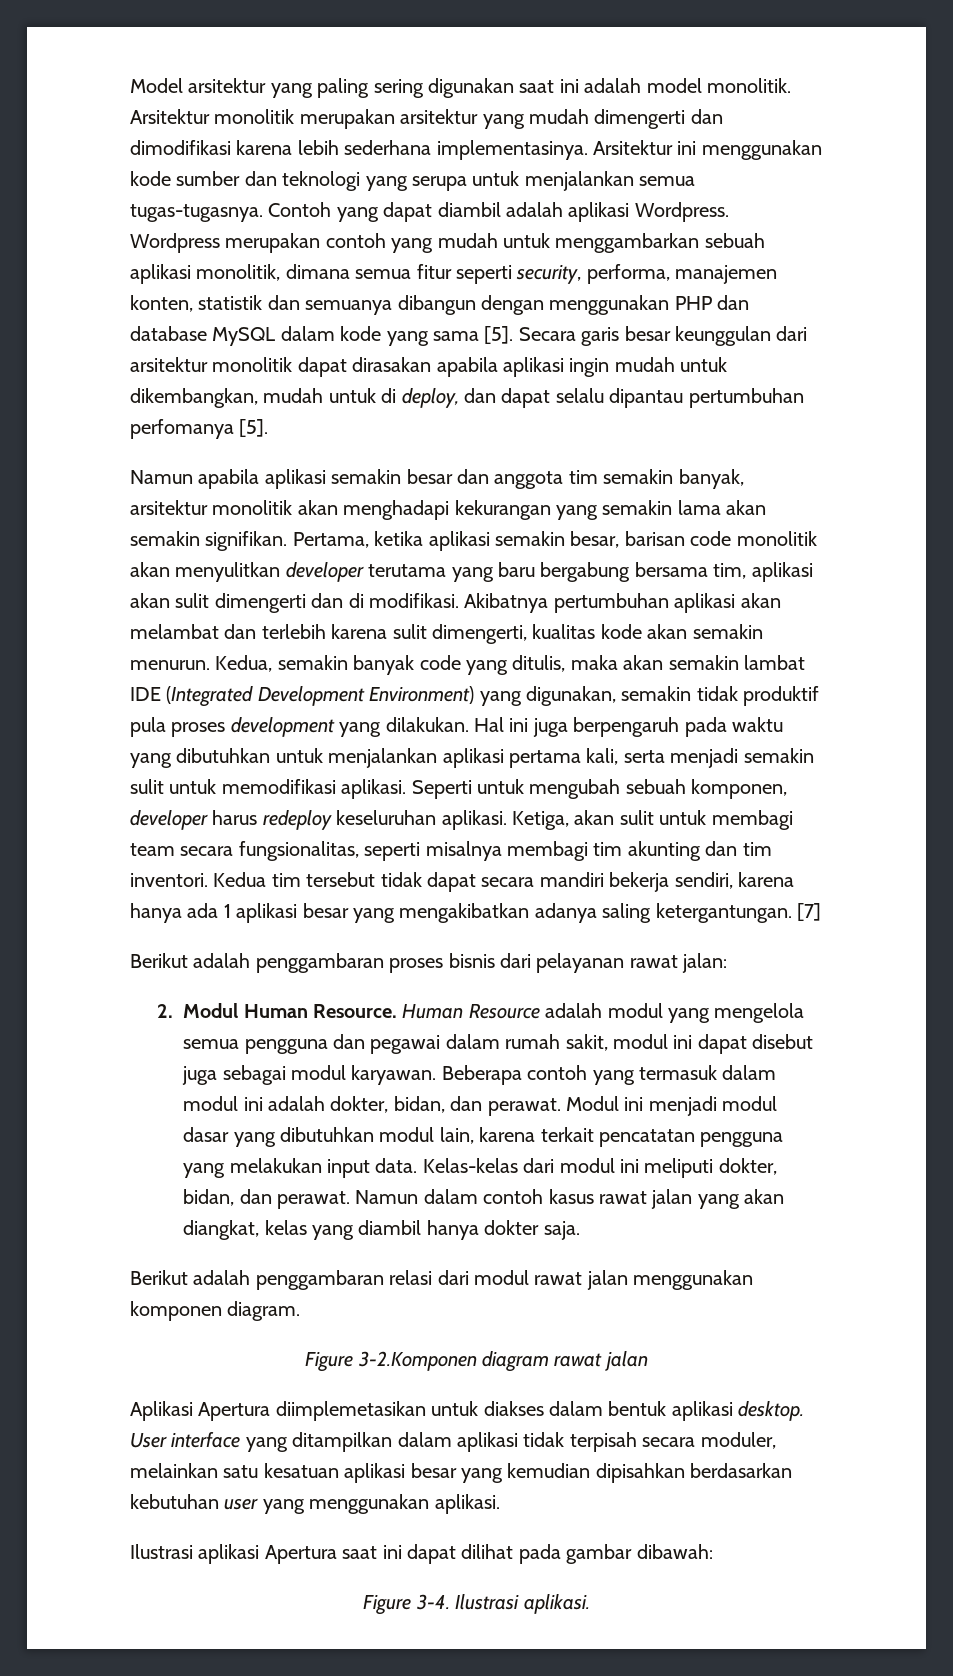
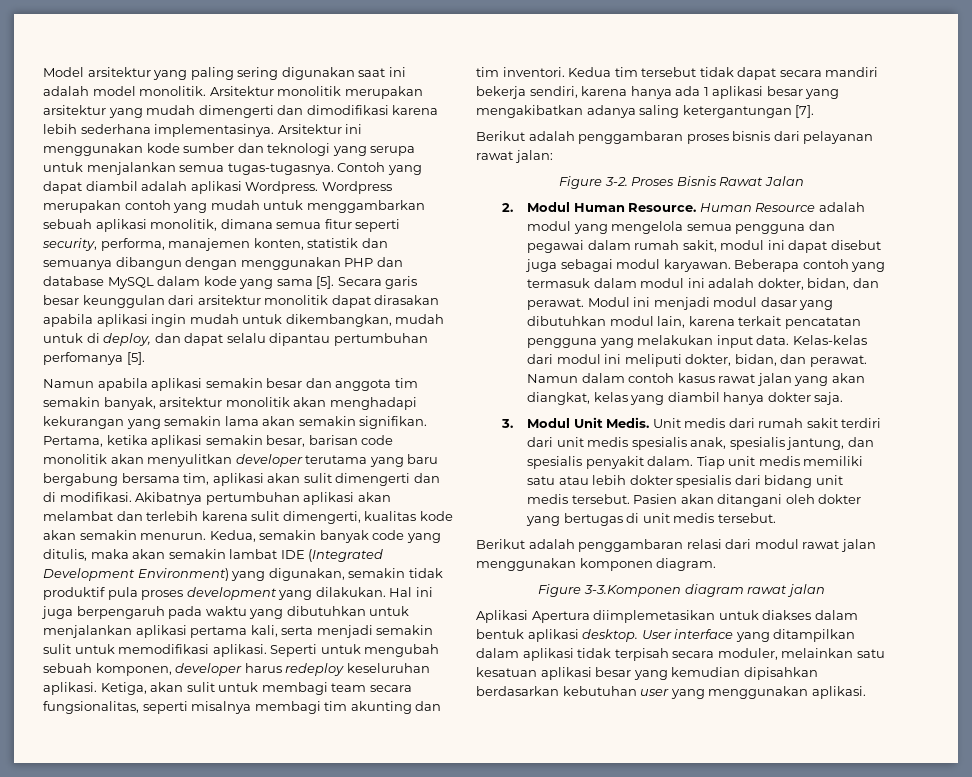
- Kedua tim tersebut tidak dapat secara mandiri bekerja sendiri, karena hanya ada 1 aplikasi besar yang mengakibatkan adanya saling ketergantungan. [7]
+ Kedua tim tersebut tidak dapat secara mandiri bekerja sendiri, karena hanya ada 1 aplikasi besar yang mengakibatkan adanya saling ketergantungan [7].
+ Figure 3-2. Proses Bisnis Rawat Jalan
+ 3. Modul Unit Medis. Unit medis dari rumah sakit terdiri dari unit medis spesialis anak, spesialis jantung, dan spesialis penyakit dalam. Tiap unit medis memiliki satu atau lebih dokter spesialis dari bidang unit medis tersebut. Pasien akan ditangani oleh dokter yang bertugas di unit medis tersebut.
- Figure 3-2.Komponen diagram rawat jalan
+ Figure 3-3.Komponen diagram rawat jalan
- Ilustrasi aplikasi Apertura saat ini dapat dilihat pada gambar dibawah:
- Figure 3-4. Ilustrasi aplikasi.

